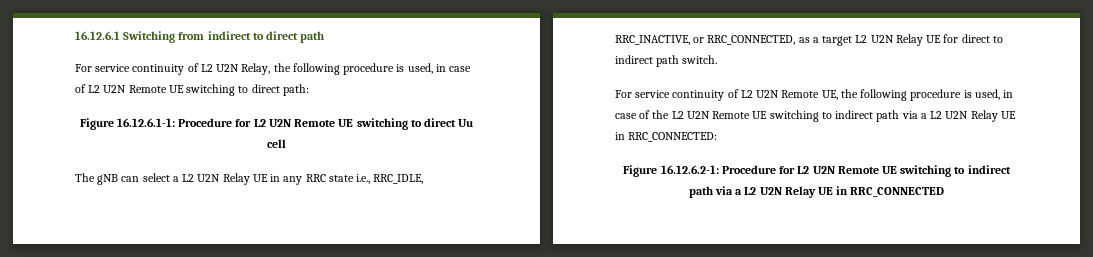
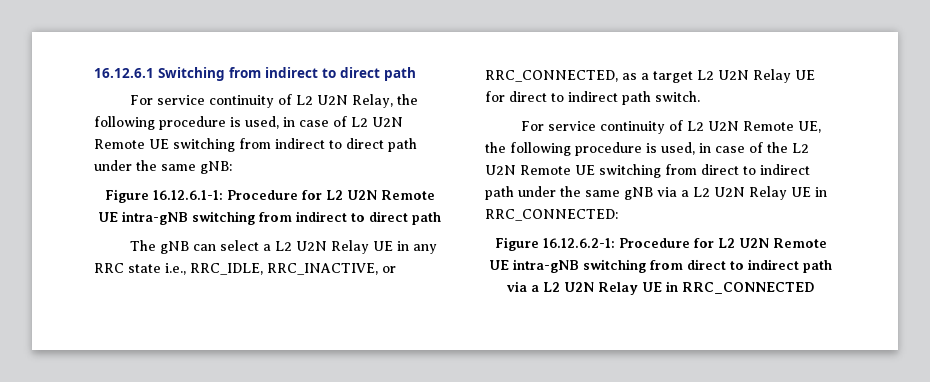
- For service continuity of L2 U2N Relay, the following procedure is used, in case of L2 U2N Remote UE switching to direct path:
+ For service continuity of L2 U2N Relay, the following procedure is used, in case of L2 U2N Remote UE switching from indirect to direct path under the same gNB:
- Figure 16.12.6.1-1: Procedure for L2 U2N Remote UE switching to direct Uu cell
+ Figure 16.12.6.1-1: Procedure for L2 U2N Remote UE intra-gNB switching from indirect to direct path
- For service continuity of L2 U2N Remote UE, the following procedure is used, in case of the L2 U2N Remote UE switching to indirect path via a L2 U2N Relay UE in RRC_CONNECTED:
+ For service continuity of L2 U2N Remote UE, the following procedure is used, in case of the L2 U2N Remote UE switching from direct to indirect path under the same gNB via a L2 U2N Relay UE in RRC_CONNECTED:
- Figure 16.12.6.2-1: Procedure for L2 U2N Remote UE switching to indirect path via a L2 U2N Relay UE in RRC_CONNECTED
+ Figure 16.12.6.2-1: Procedure for L2 U2N Remote UE intra-gNB switching from direct to indirect path via a L2 U2N Relay UE in RRC_CONNECTED

